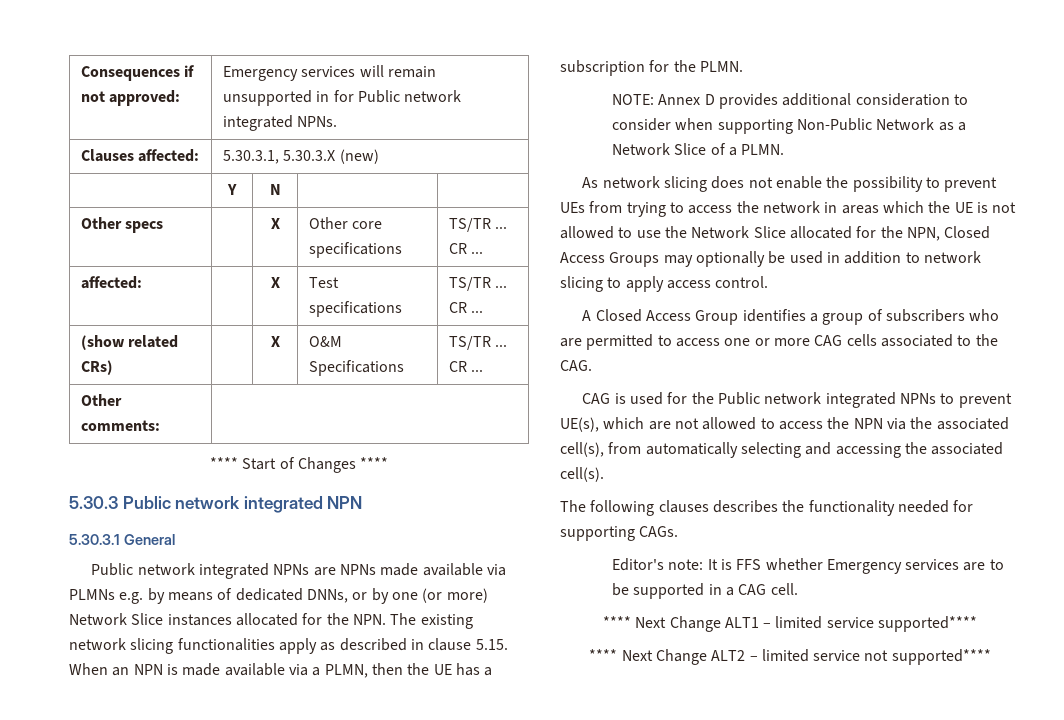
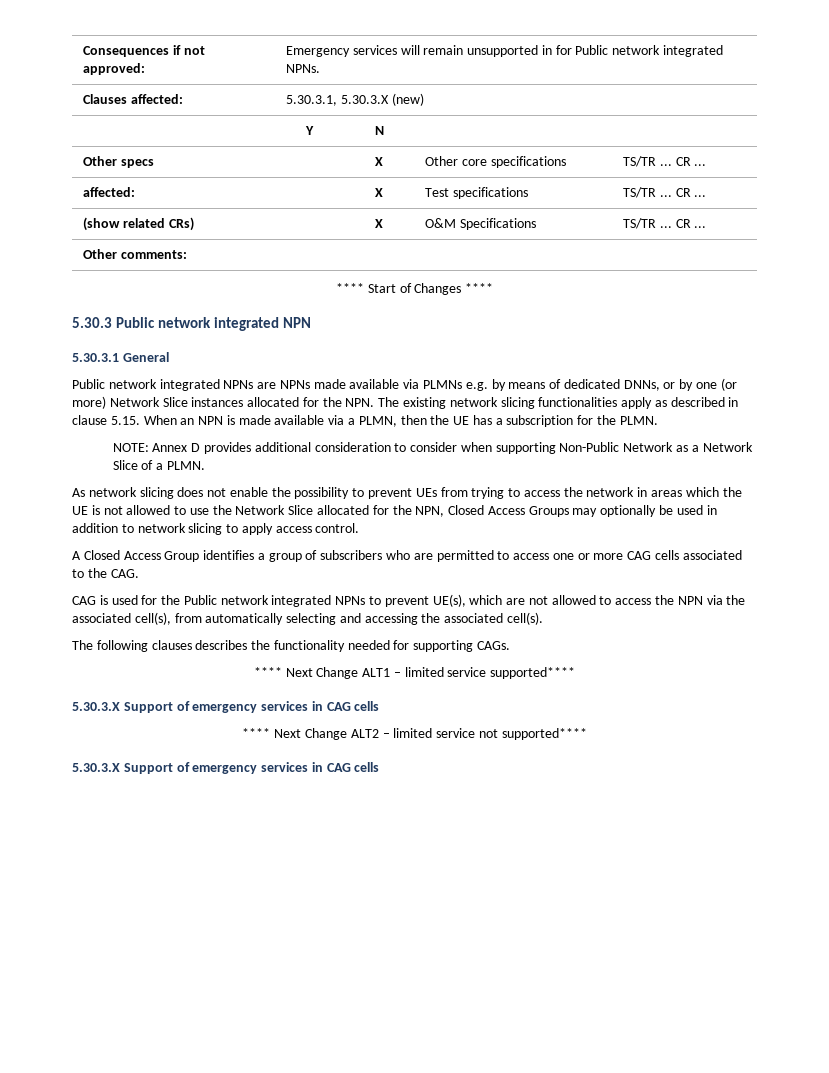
- Editor's note: It is FFS whether Emergency services are to be supported in a CAG cell.
  **** Next Change ALT1 – limited service supported****
+ 5.30.3.X Support of emergency services in CAG cells
  **** Next Change ALT2 – limited service not supported****
+ 5.30.3.X Support of emergency services in CAG cells

